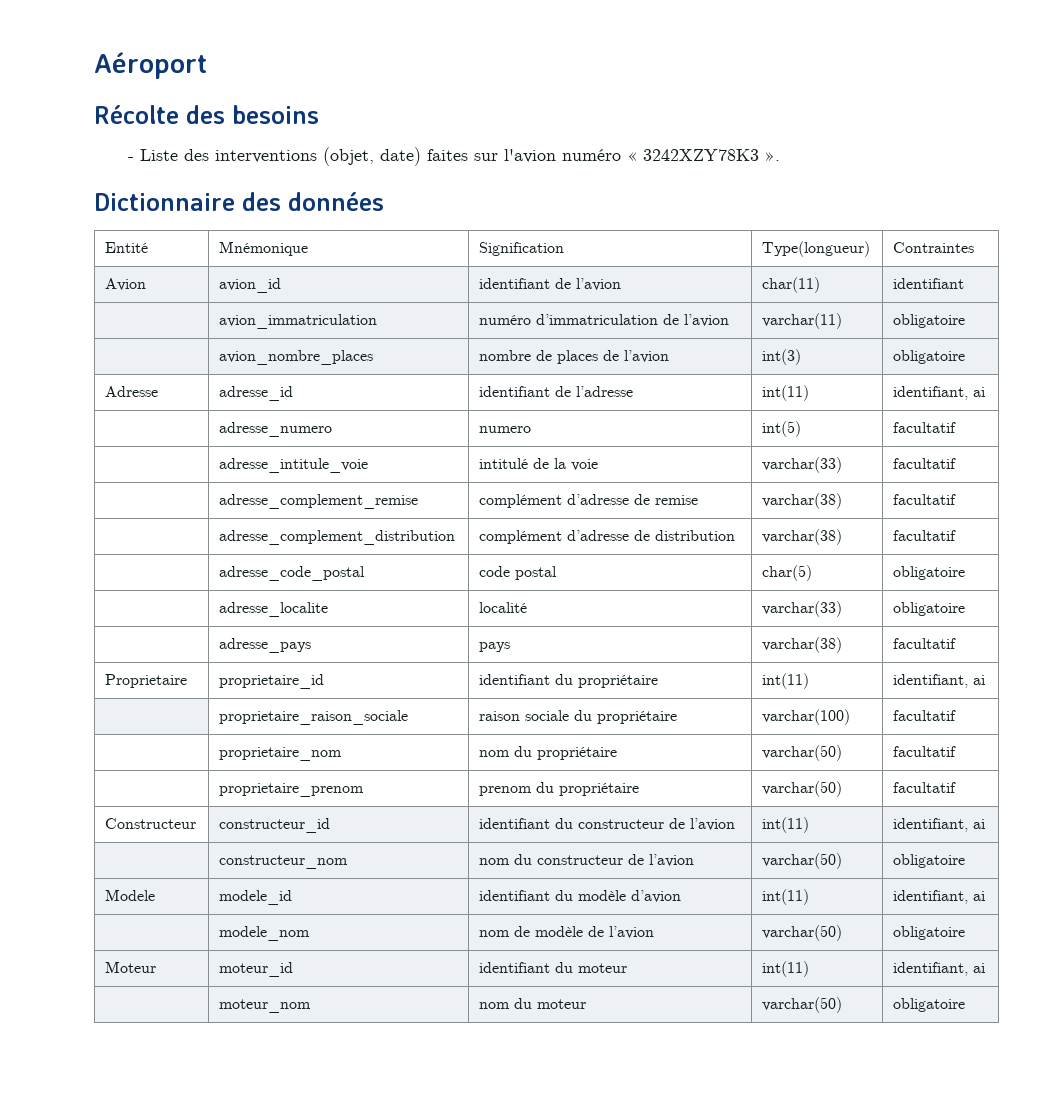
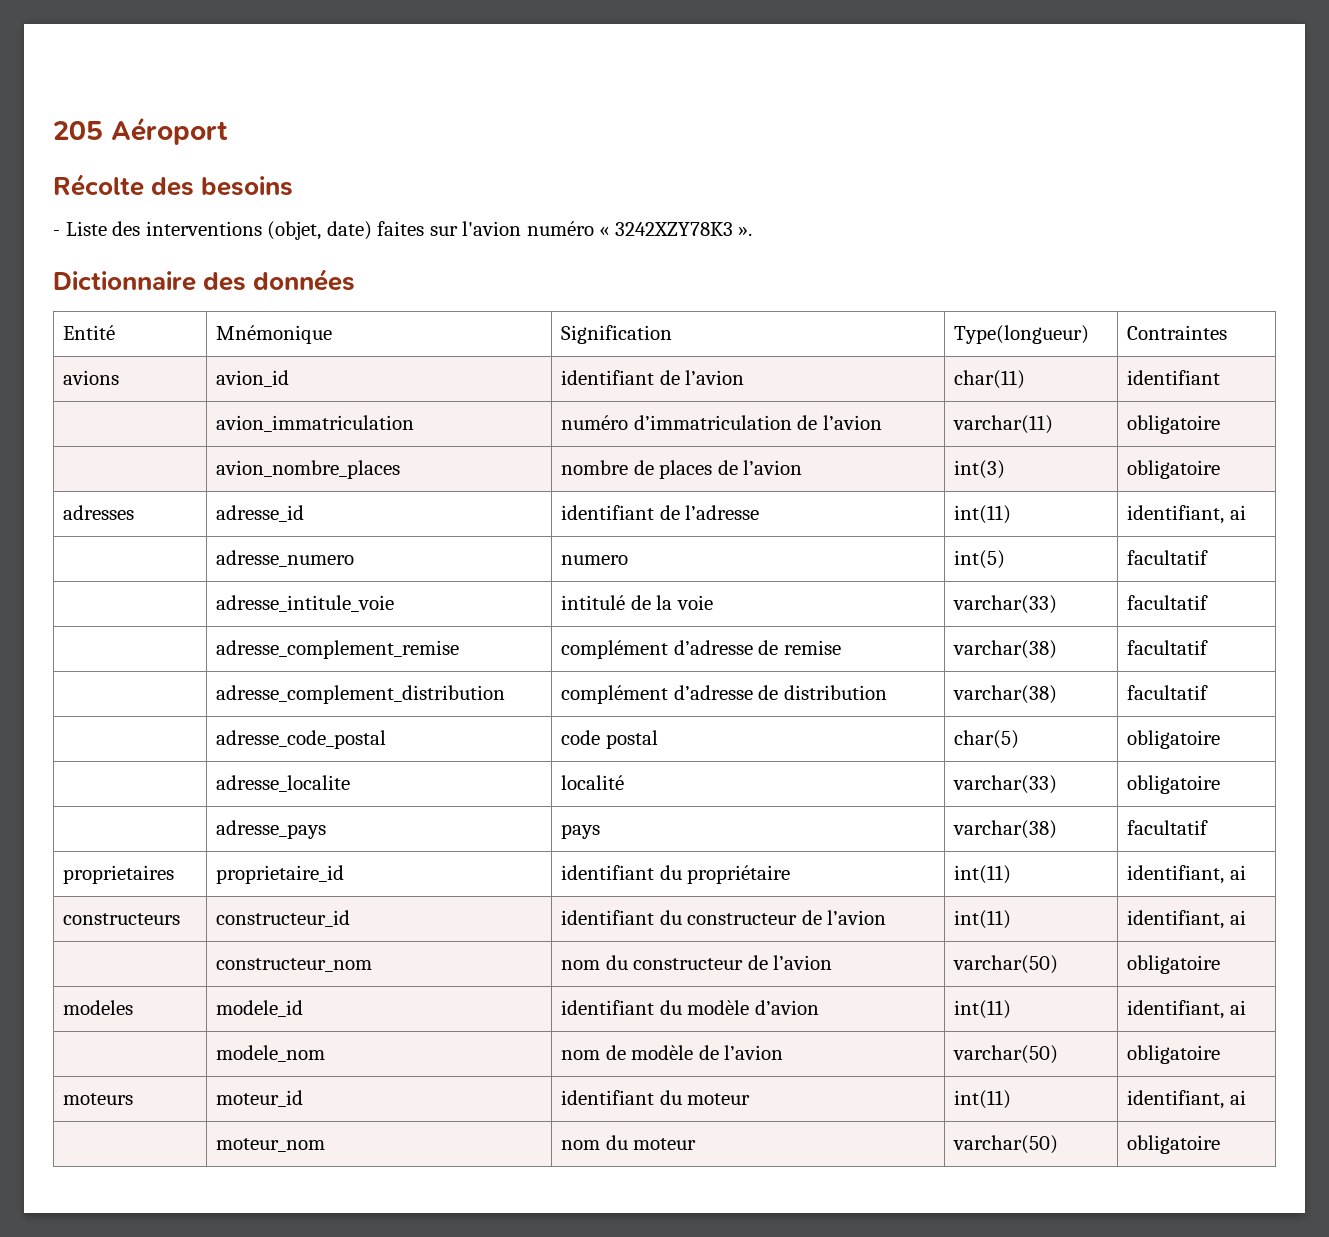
- Aéroport
+ 205 Aéroport
- Avion | avion_id | identifiant de l’avion | char(11) | identifiant
+ avions | avion_id | identifiant de l’avion | char(11) | identifiant
- Adresse | adresse_id | identifiant de l’adresse | int(11) | identifiant, ai
+ adresses | adresse_id | identifiant de l’adresse | int(11) | identifiant, ai
- Proprietaire | proprietaire_id | identifiant du propriétaire | int(11) | identifiant, ai
+ proprietaires | proprietaire_id | identifiant du propriétaire | int(11) | identifiant, ai
- | proprietaire_raison_sociale | raison sociale du propriétaire | varchar(100) | facultatif
- | proprietaire_nom | nom du propriétaire | varchar(50) | facultatif
- | proprietaire_prenom | prenom du propriétaire | varchar(50) | facultatif
- Constructeur | constructeur_id | identifiant du constructeur de l’avion | int(11) | identifiant, ai
+ constructeurs | constructeur_id | identifiant du constructeur de l’avion | int(11) | identifiant, ai
- Modele | modele_id | identifiant du modèle d’avion | int(11) | identifiant, ai
+ modeles | modele_id | identifiant du modèle d’avion | int(11) | identifiant, ai
- Moteur | moteur_id | identifiant du moteur | int(11) | identifiant, ai
+ moteurs | moteur_id | identifiant du moteur | int(11) | identifiant, ai

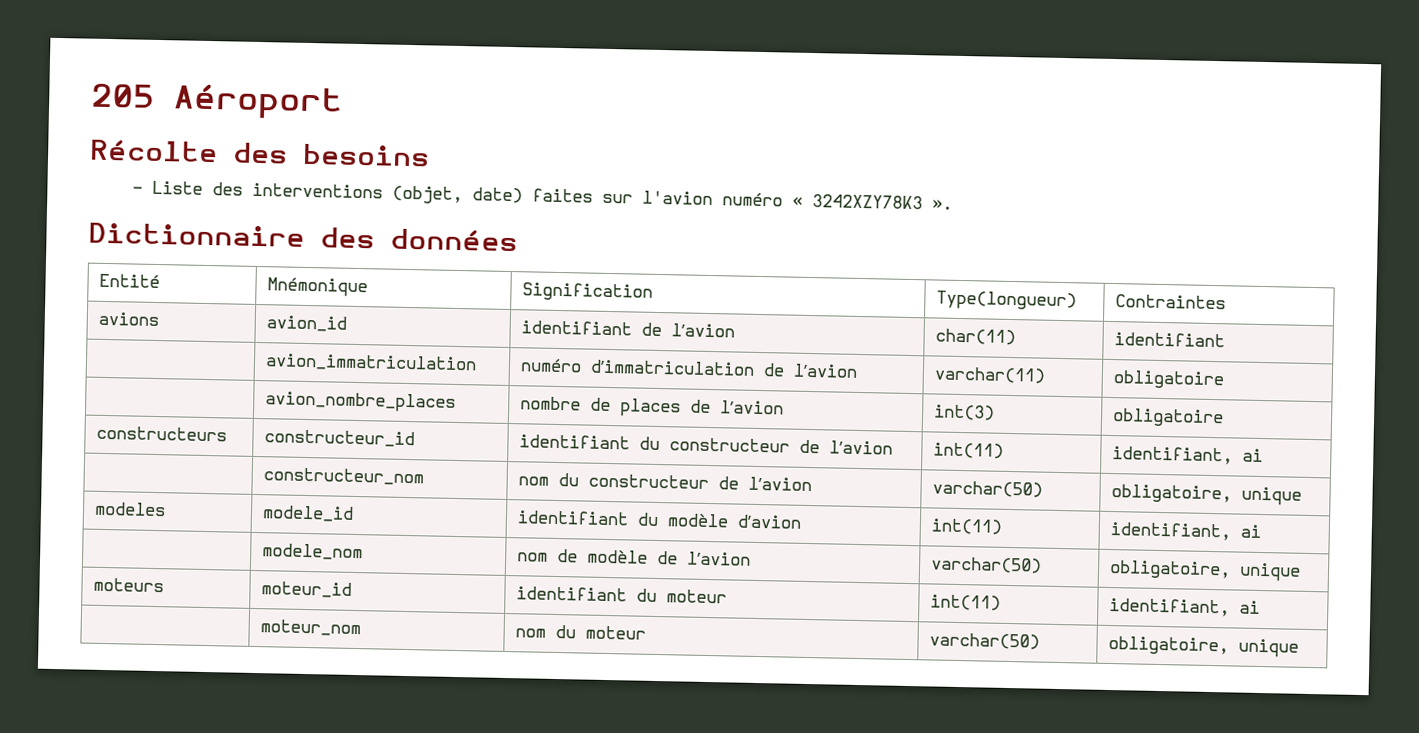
- adresses | adresse_id | identifiant de l’adresse | int(11) | identifiant, ai
- | adresse_numero | numero | int(5) | facultatif
- | adresse_intitule_voie | intitulé de la voie | varchar(33) | facultatif
- | adresse_complement_remise | complément d’adresse de remise | varchar(38) | facultatif
- | adresse_complement_distribution | complément d’adresse de distribution | varchar(38) | facultatif
- | adresse_code_postal | code postal | char(5) | obligatoire
- | adresse_localite | localité | varchar(33) | obligatoire
- | adresse_pays | pays | varchar(38) | facultatif
- proprietaires | proprietaire_id | identifiant du propriétaire | int(11) | identifiant, ai
- | constructeur_nom | nom du constructeur de l’avion | varchar(50) | obligatoire
+ | constructeur_nom | nom du constructeur de l’avion | varchar(50) | obligatoire, unique
- | modele_nom | nom de modèle de l’avion | varchar(50) | obligatoire
+ | modele_nom | nom de modèle de l’avion | varchar(50) | obligatoire, unique
- | moteur_nom | nom du moteur | varchar(50) | obligatoire
+ | moteur_nom | nom du moteur | varchar(50) | obligatoire, unique

